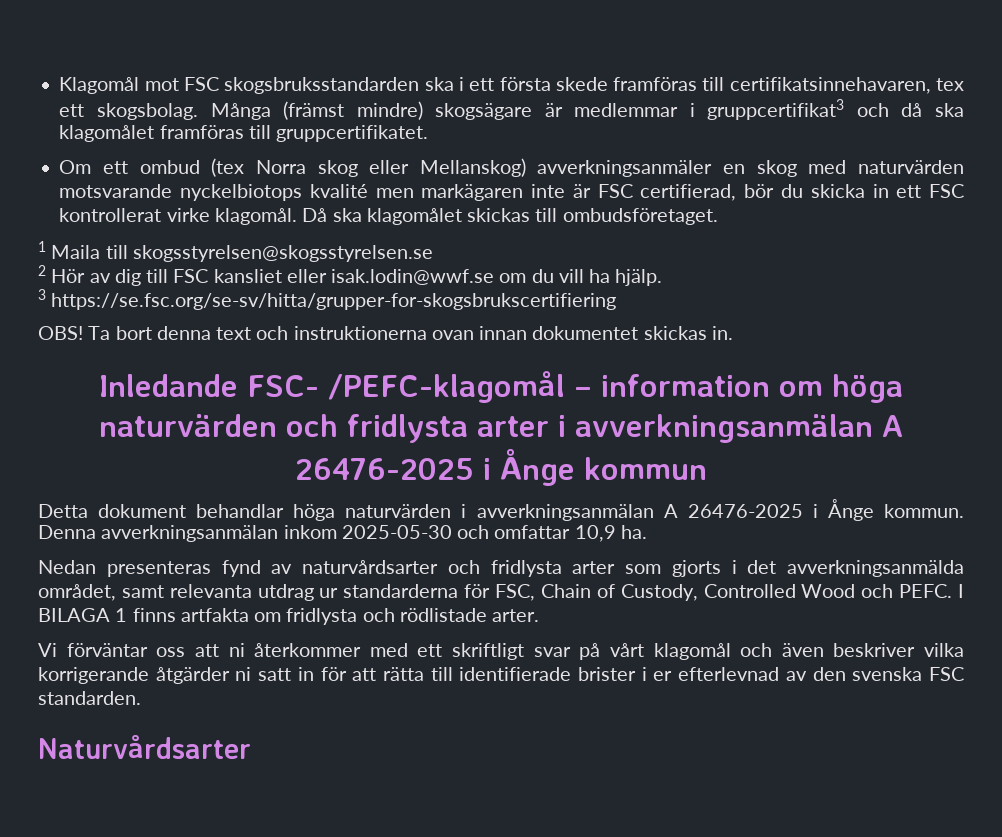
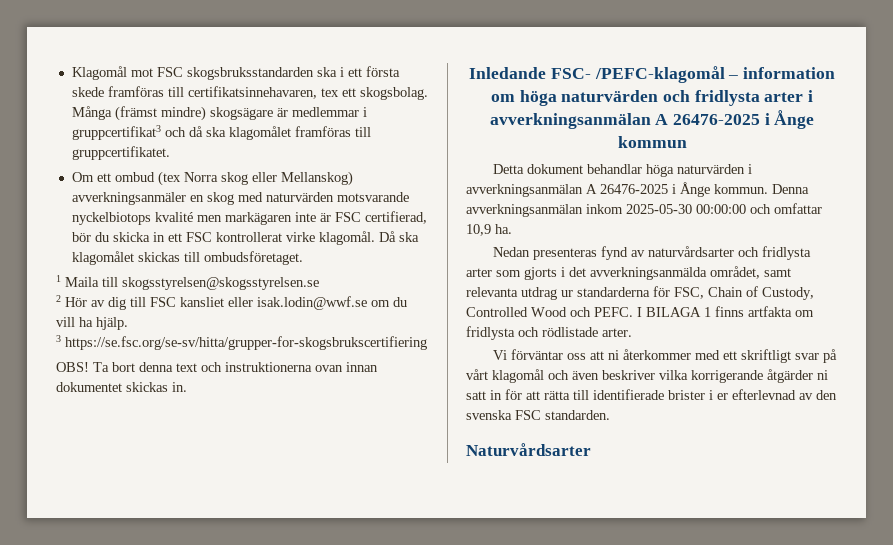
- Denna avverkningsanmälan inkom 2025-05-30 och omfattar 10,9 ha.
+ Denna avverkningsanmälan inkom 2025-05-30 00:00:00 och omfattar 10,9 ha.

